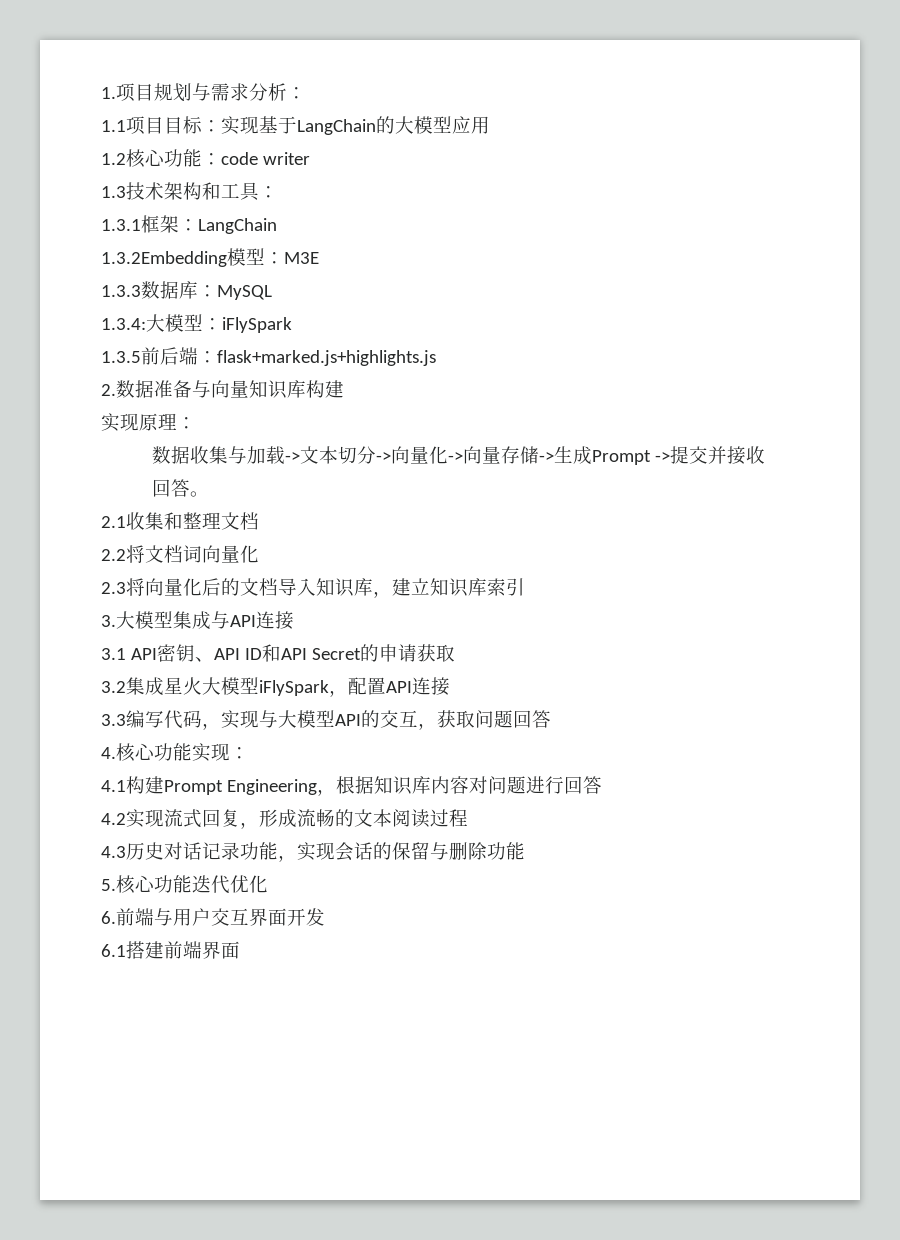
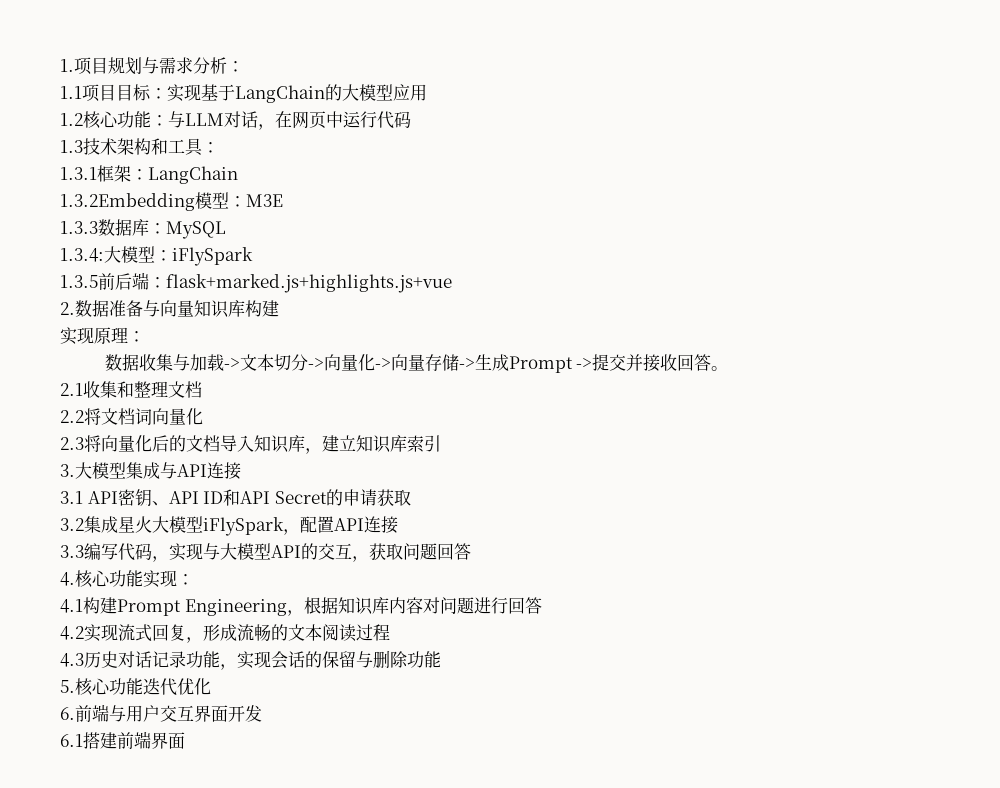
- 1.2核心功能：code writer
+ 1.2核心功能：与LLM对话，在网页中运行代码
- 1.3.5前后端：flask+marked.js+highlights.js
+ 1.3.5前后端：flask+marked.js+highlights.js+vue

